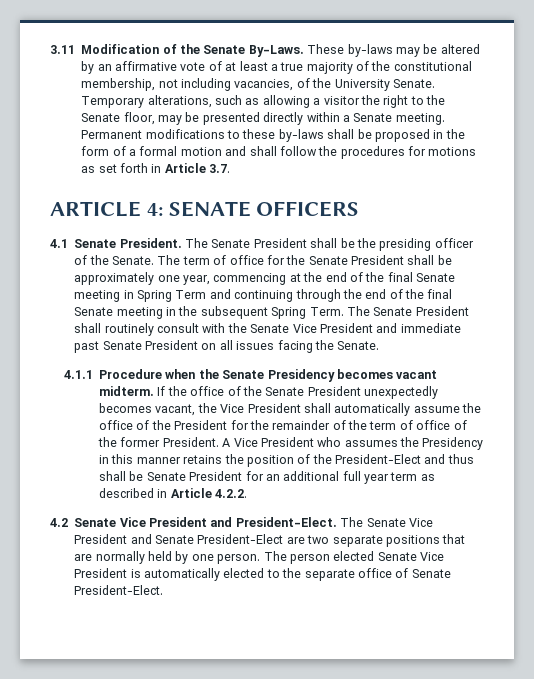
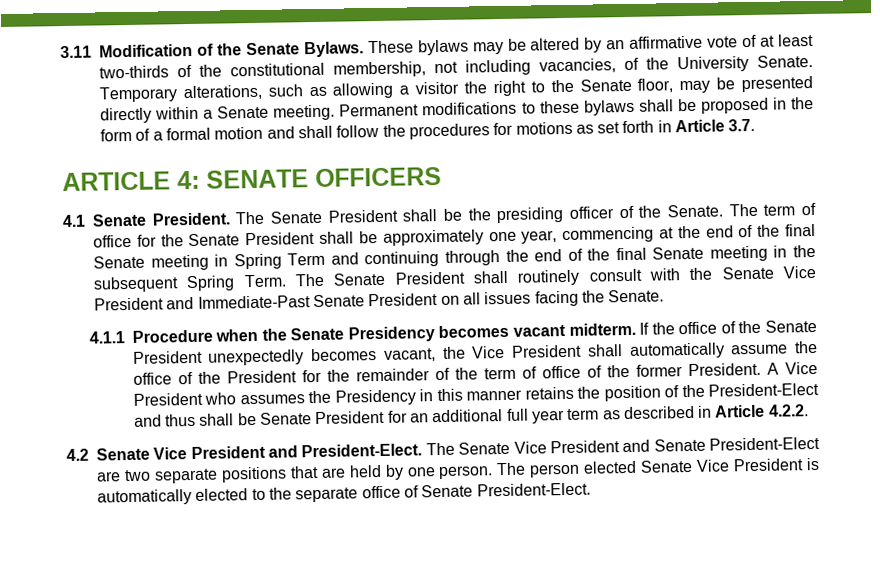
- 3.11 Modification of the Senate By-Laws. These by-laws may be altered by an affirmative vote of at least a true majority of the constitutional membership, not including vacancies, of the University Senate.
+ 3.11 Modification of the Senate Bylaws. These bylaws may be altered by an affirmative vote of at least two-thirds of the constitutional membership, not including vacancies, of the University Senate.
- Permanent modifications to these by-laws shall be proposed in the form of a formal motion and shall follow the procedures for motions as set forth in Article 3.7.
+ Permanent modifications to these bylaws shall be proposed in the form of a formal motion and shall follow the procedures for motions as set forth in Article 3.7.
- The Senate President shall routinely consult with the Senate Vice President and immediate past Senate President on all issues facing the Senate.
+ The Senate President shall routinely consult with the Senate Vice President and Immediate-Past Senate President on all issues facing the Senate.
- The Senate Vice President and Senate President-Elect are two separate positions that are normally held by one person.
+ The Senate Vice President and Senate President-Elect are two separate positions that are held by one person.

